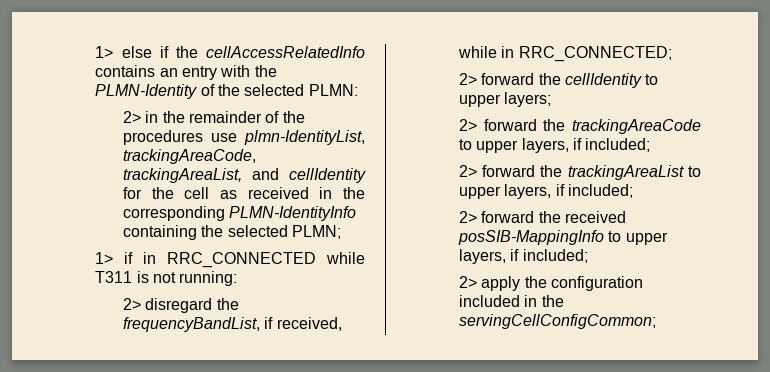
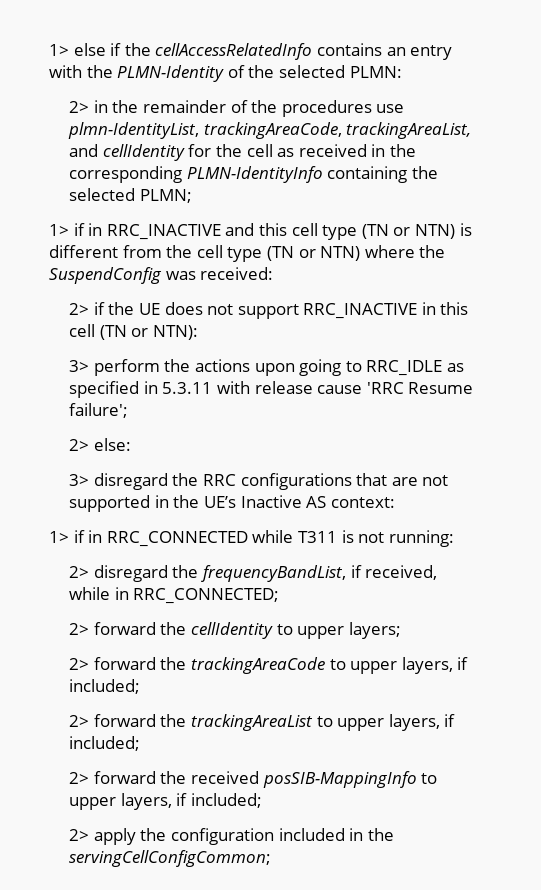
+ 1> if in RRC_INACTIVE and this cell type (TN or NTN) is different from the cell type (TN or NTN) where the SuspendConfig was received:
+ 2> if the UE does not support RRC_INACTIVE in this cell (TN or NTN):
+ 3> perform the actions upon going to RRC_IDLE as specified in 5.3.11 with release cause 'RRC Resume failure';
+ 2> else:
+ 3> disregard the RRC configurations that are not supported in the UE’s Inactive AS context:

